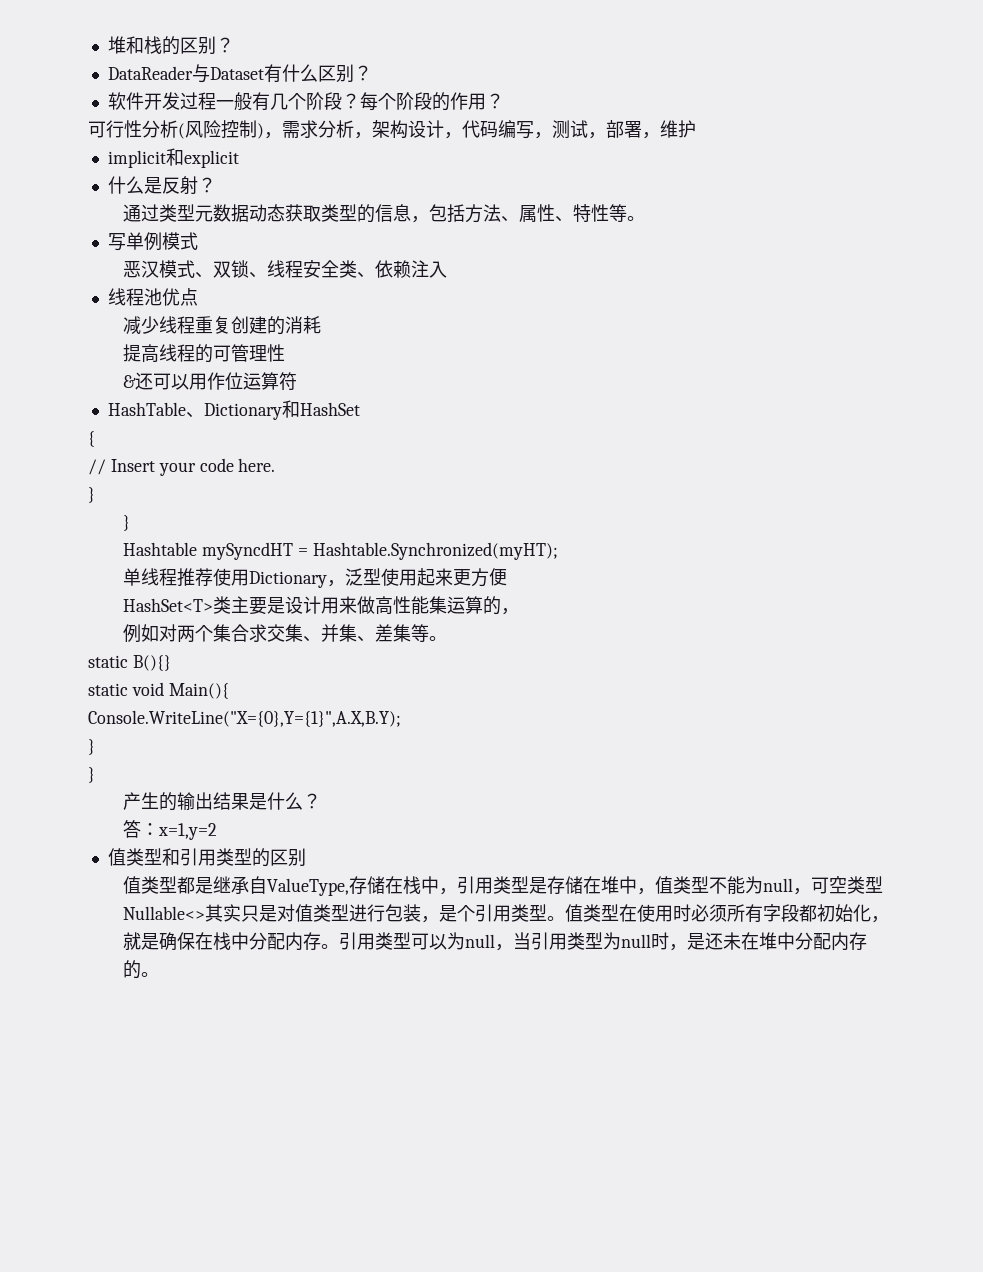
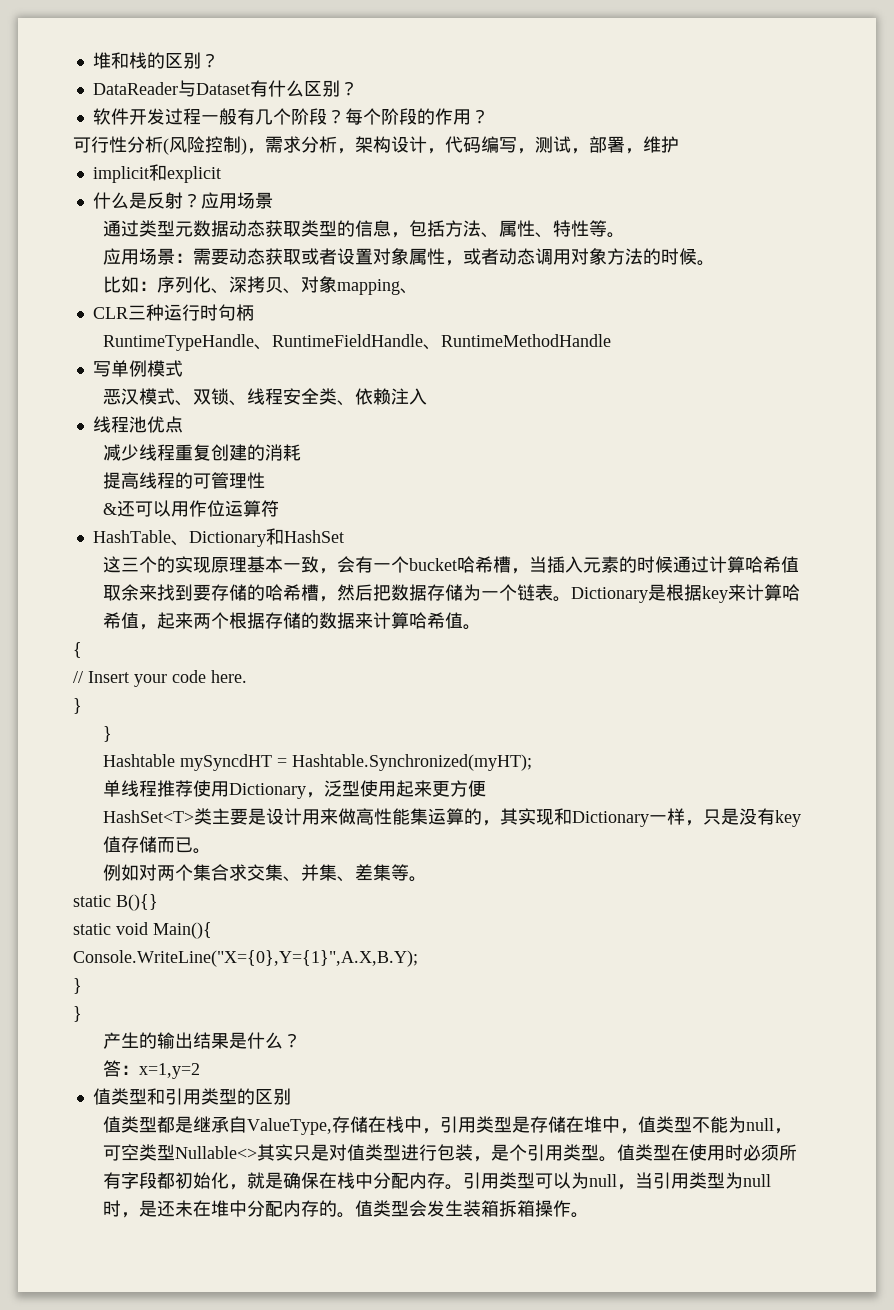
- 什么是反射？
+ 什么是反射？应用场景
+ 应用场景：需要动态获取或者设置对象属性，或者动态调用对象方法的时候。
+ 比如：序列化、深拷贝、对象mapping、
+ CLR三种运行时句柄
+ RuntimeTypeHandle、RuntimeFieldHandle、RuntimeMethodHandle
+ 这三个的实现原理基本一致，会有一个bucket哈希槽，当插入元素的时候通过计算哈希值取余来找到要存储的哈希槽，然后把数据存储为一个链表。Dictionary是根据key来计算哈希值，起来两个根据存储的数据来计算哈希值。
- HashSet<T>类主要是设计用来做高性能集运算的，
+ HashSet<T>类主要是设计用来做高性能集运算的，其实现和Dictionary一样，只是没有key值存储而已。
+ 值类型会发生装箱拆箱操作。

